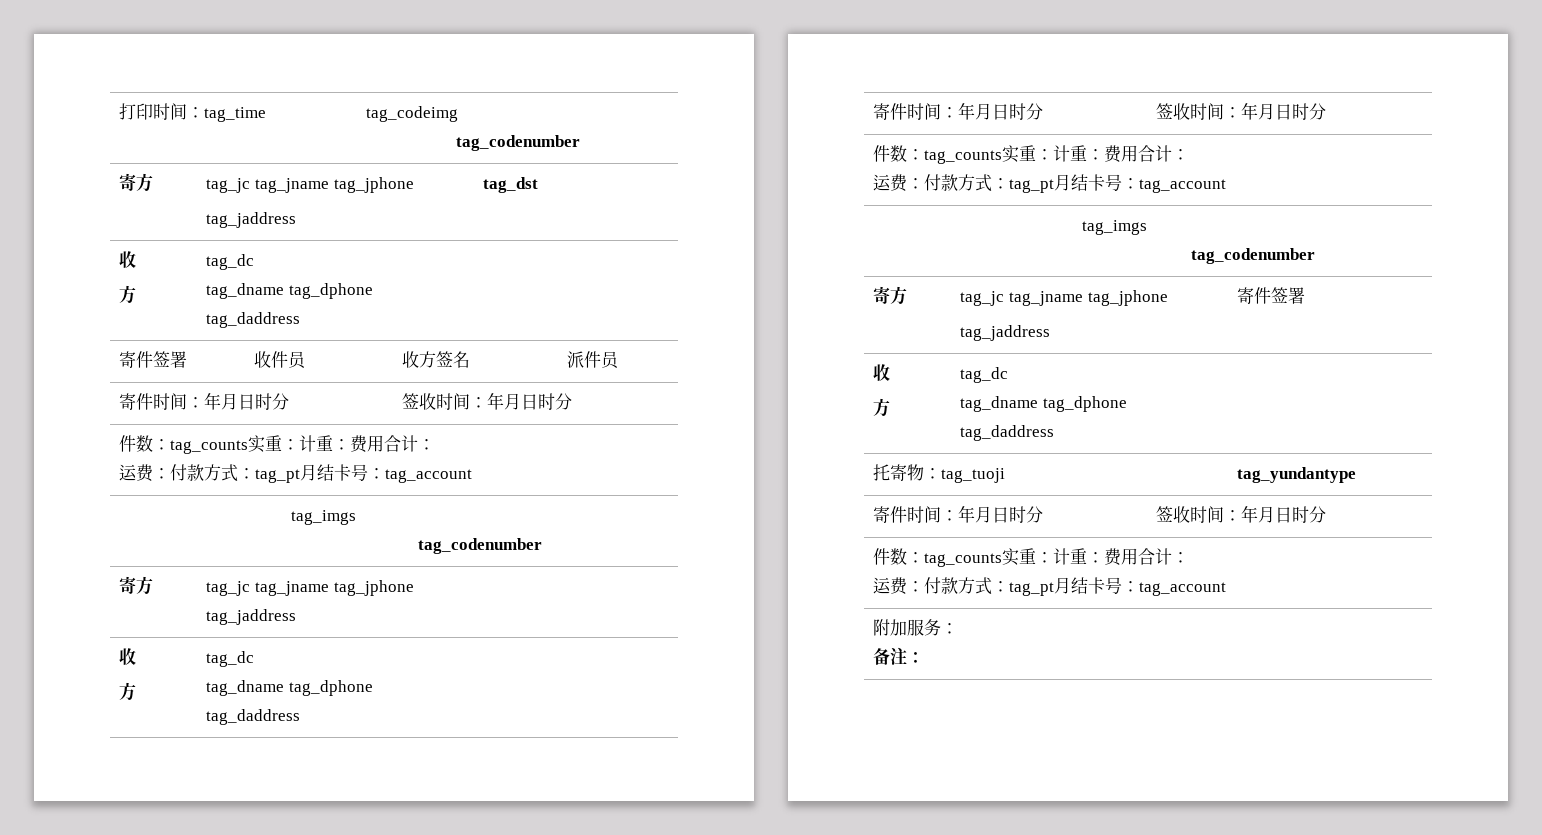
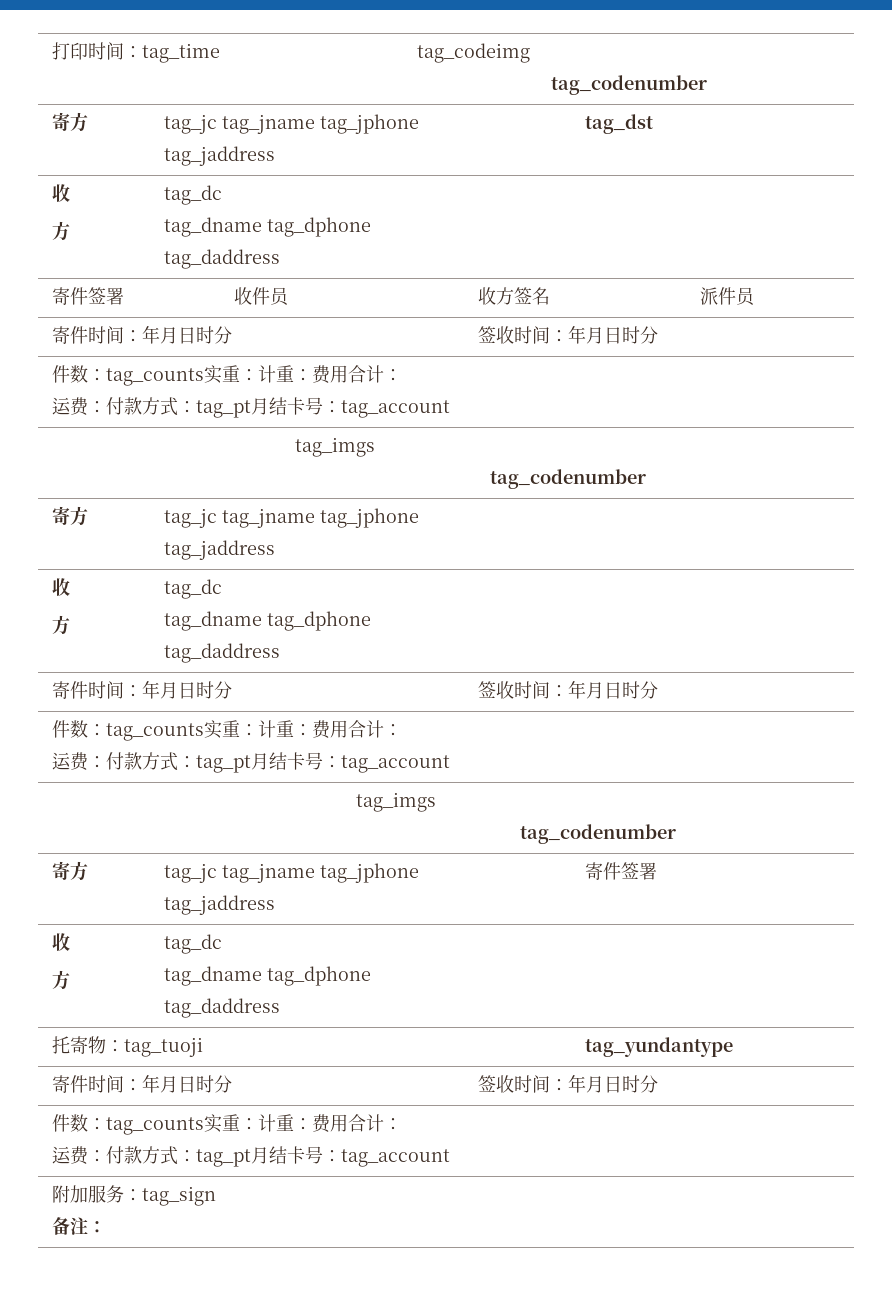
- 附加服务：
+ 附加服务：tag_sign

